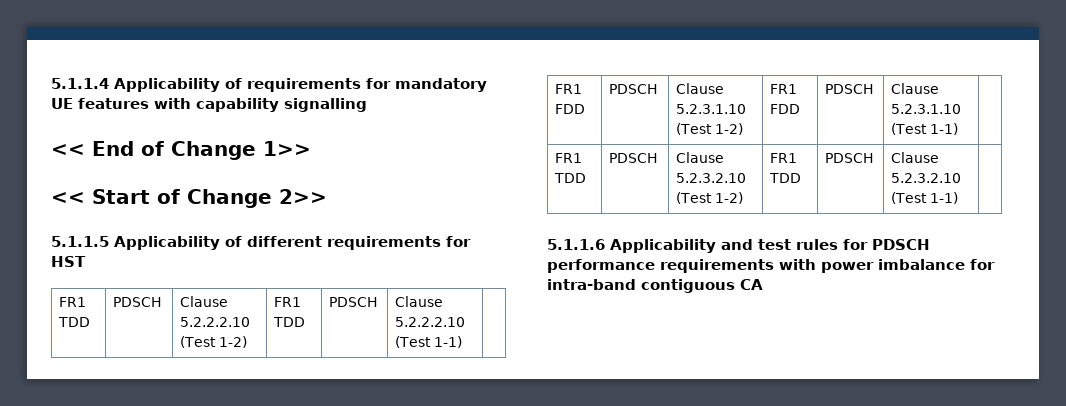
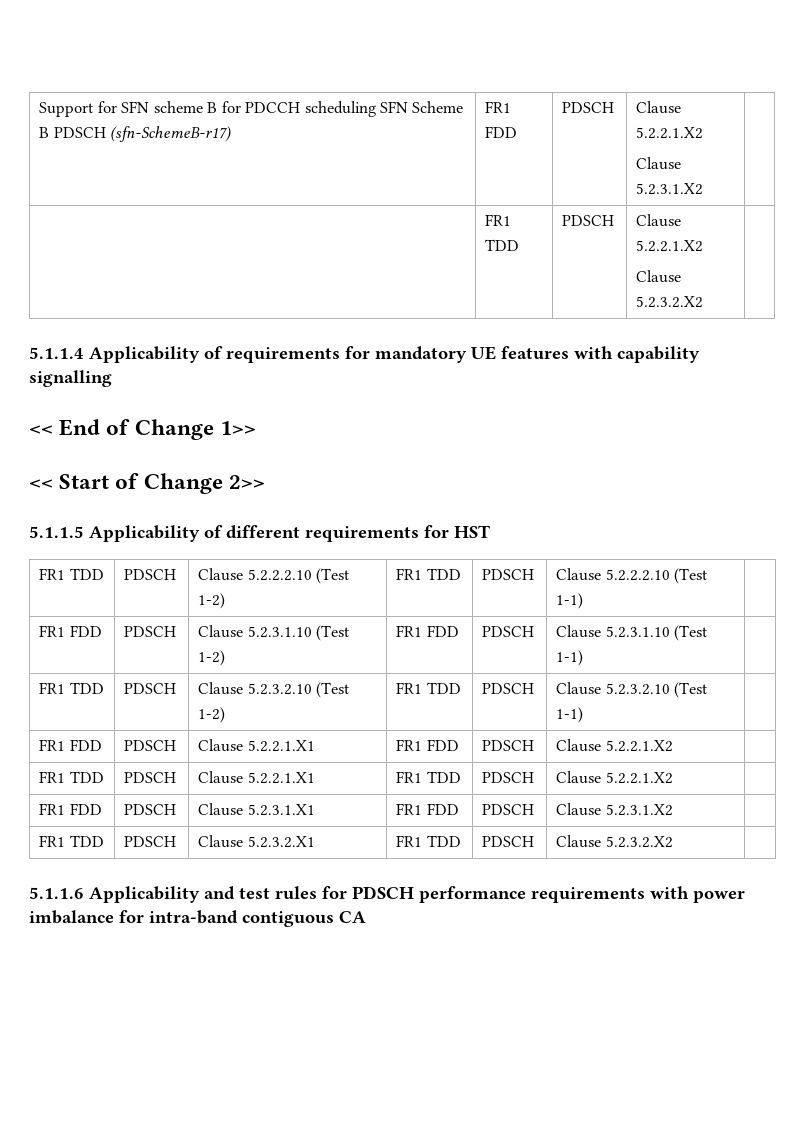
+ Support for SFN scheme B for PDCCH scheduling SFN Scheme B PDSCH (sfn-SchemeB-r17) | FR1 FDD | PDSCH | Clause 5.2.2.1.X2
+ Clause 5.2.3.1.X2 |
+ | FR1 TDD | PDSCH | Clause 5.2.2.1.X2
+ Clause 5.2.3.2.X2 |
+ FR1 FDD | PDSCH | Clause 5.2.2.1.X1 | FR1 FDD | PDSCH | Clause 5.2.2.1.X2 |
+ FR1 TDD | PDSCH | Clause 5.2.2.1.X1 | FR1 TDD | PDSCH | Clause 5.2.2.1.X2 |
+ FR1 FDD | PDSCH | Clause 5.2.3.1.X1 | FR1 FDD | PDSCH | Clause 5.2.3.1.X2 |
+ FR1 TDD | PDSCH | Clause 5.2.3.2.X1 | FR1 TDD | PDSCH | Clause 5.2.3.2.X2 |

